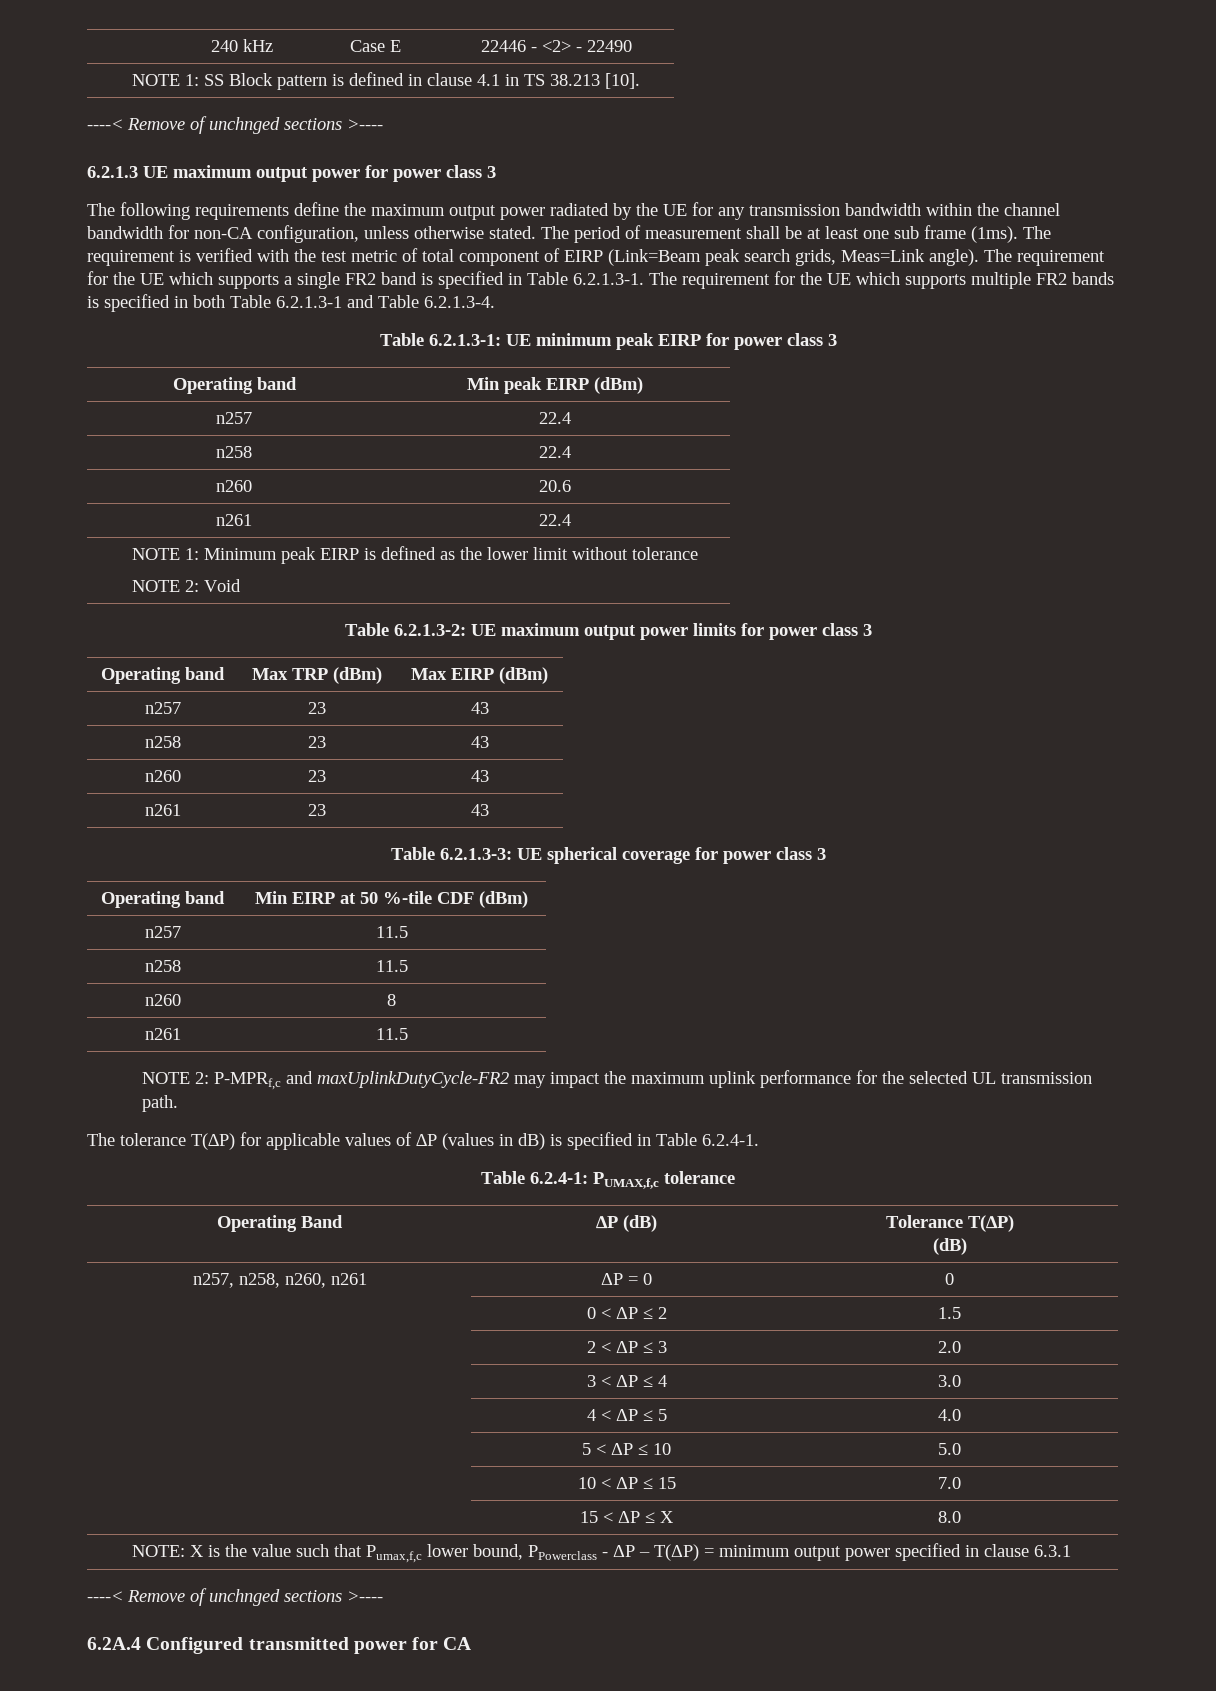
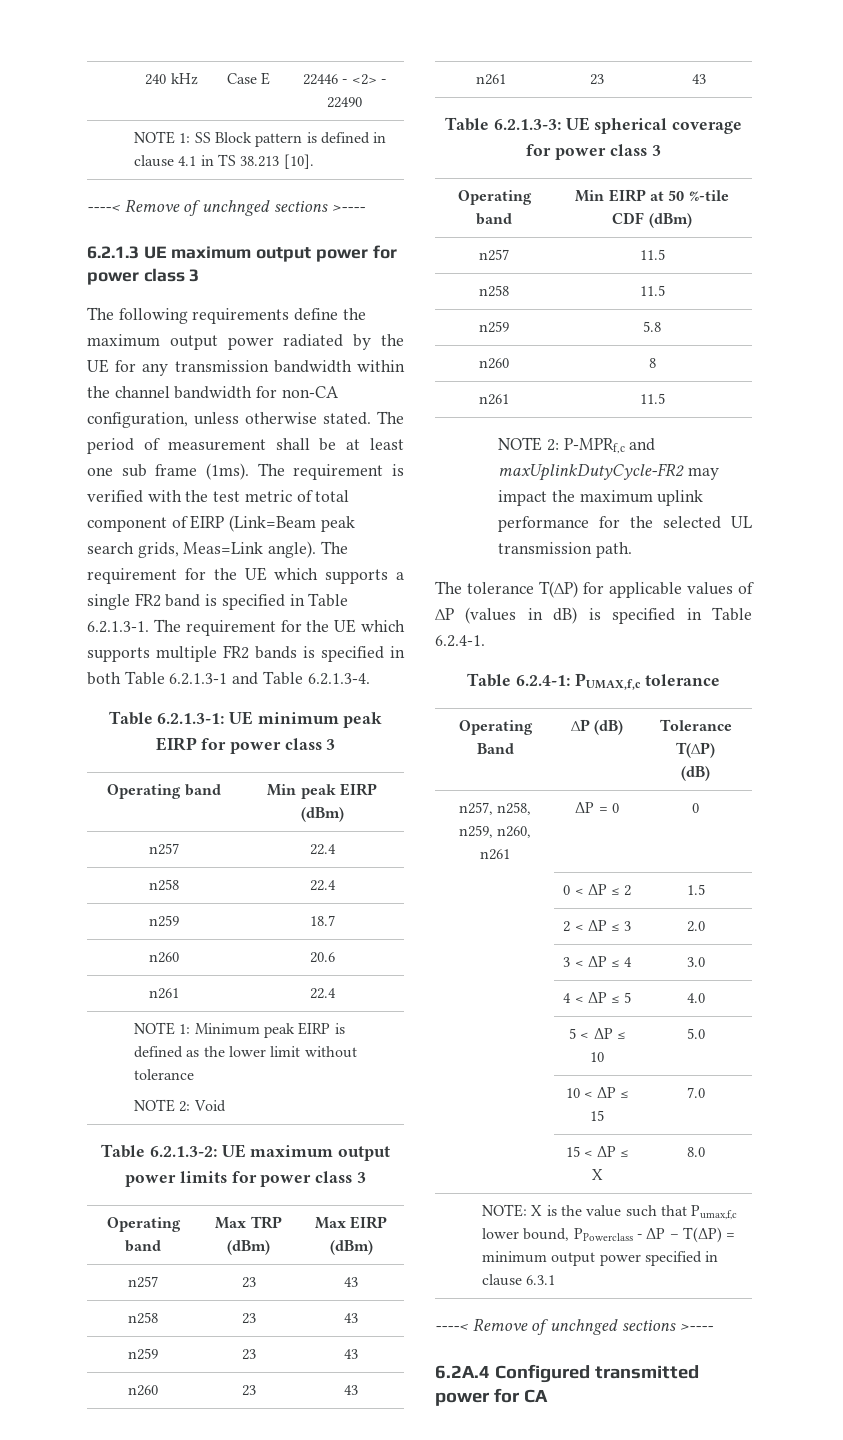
+ n259 | 18.7
+ n259 | 23 | 43
+ n259 | 5.8
- n257, n258, n260, n261 | ΔP = 0 | 0
+ n257, n258, n259, n260, n261 | ΔP = 0 | 0

